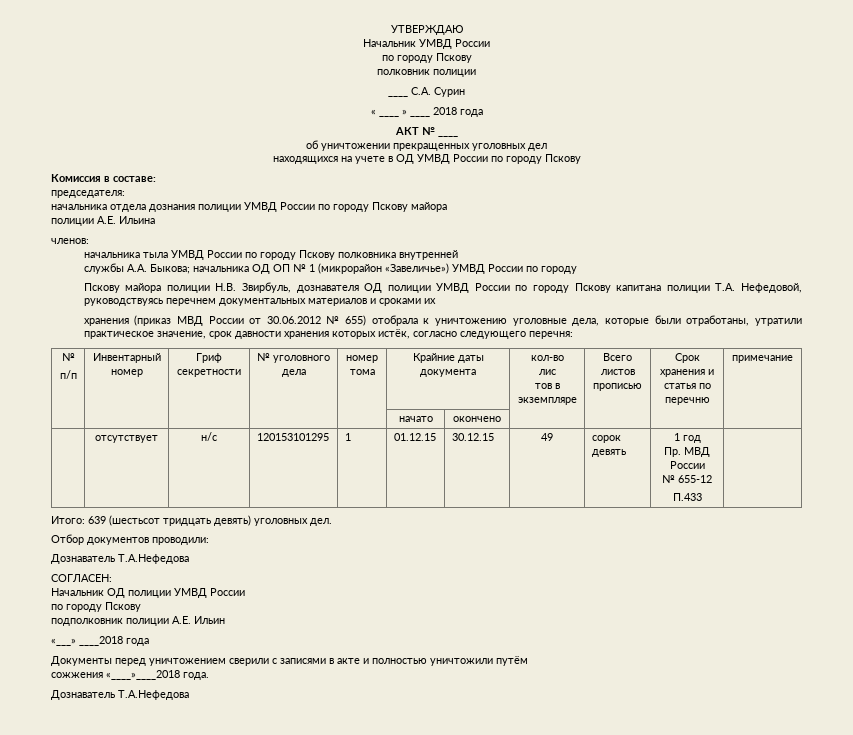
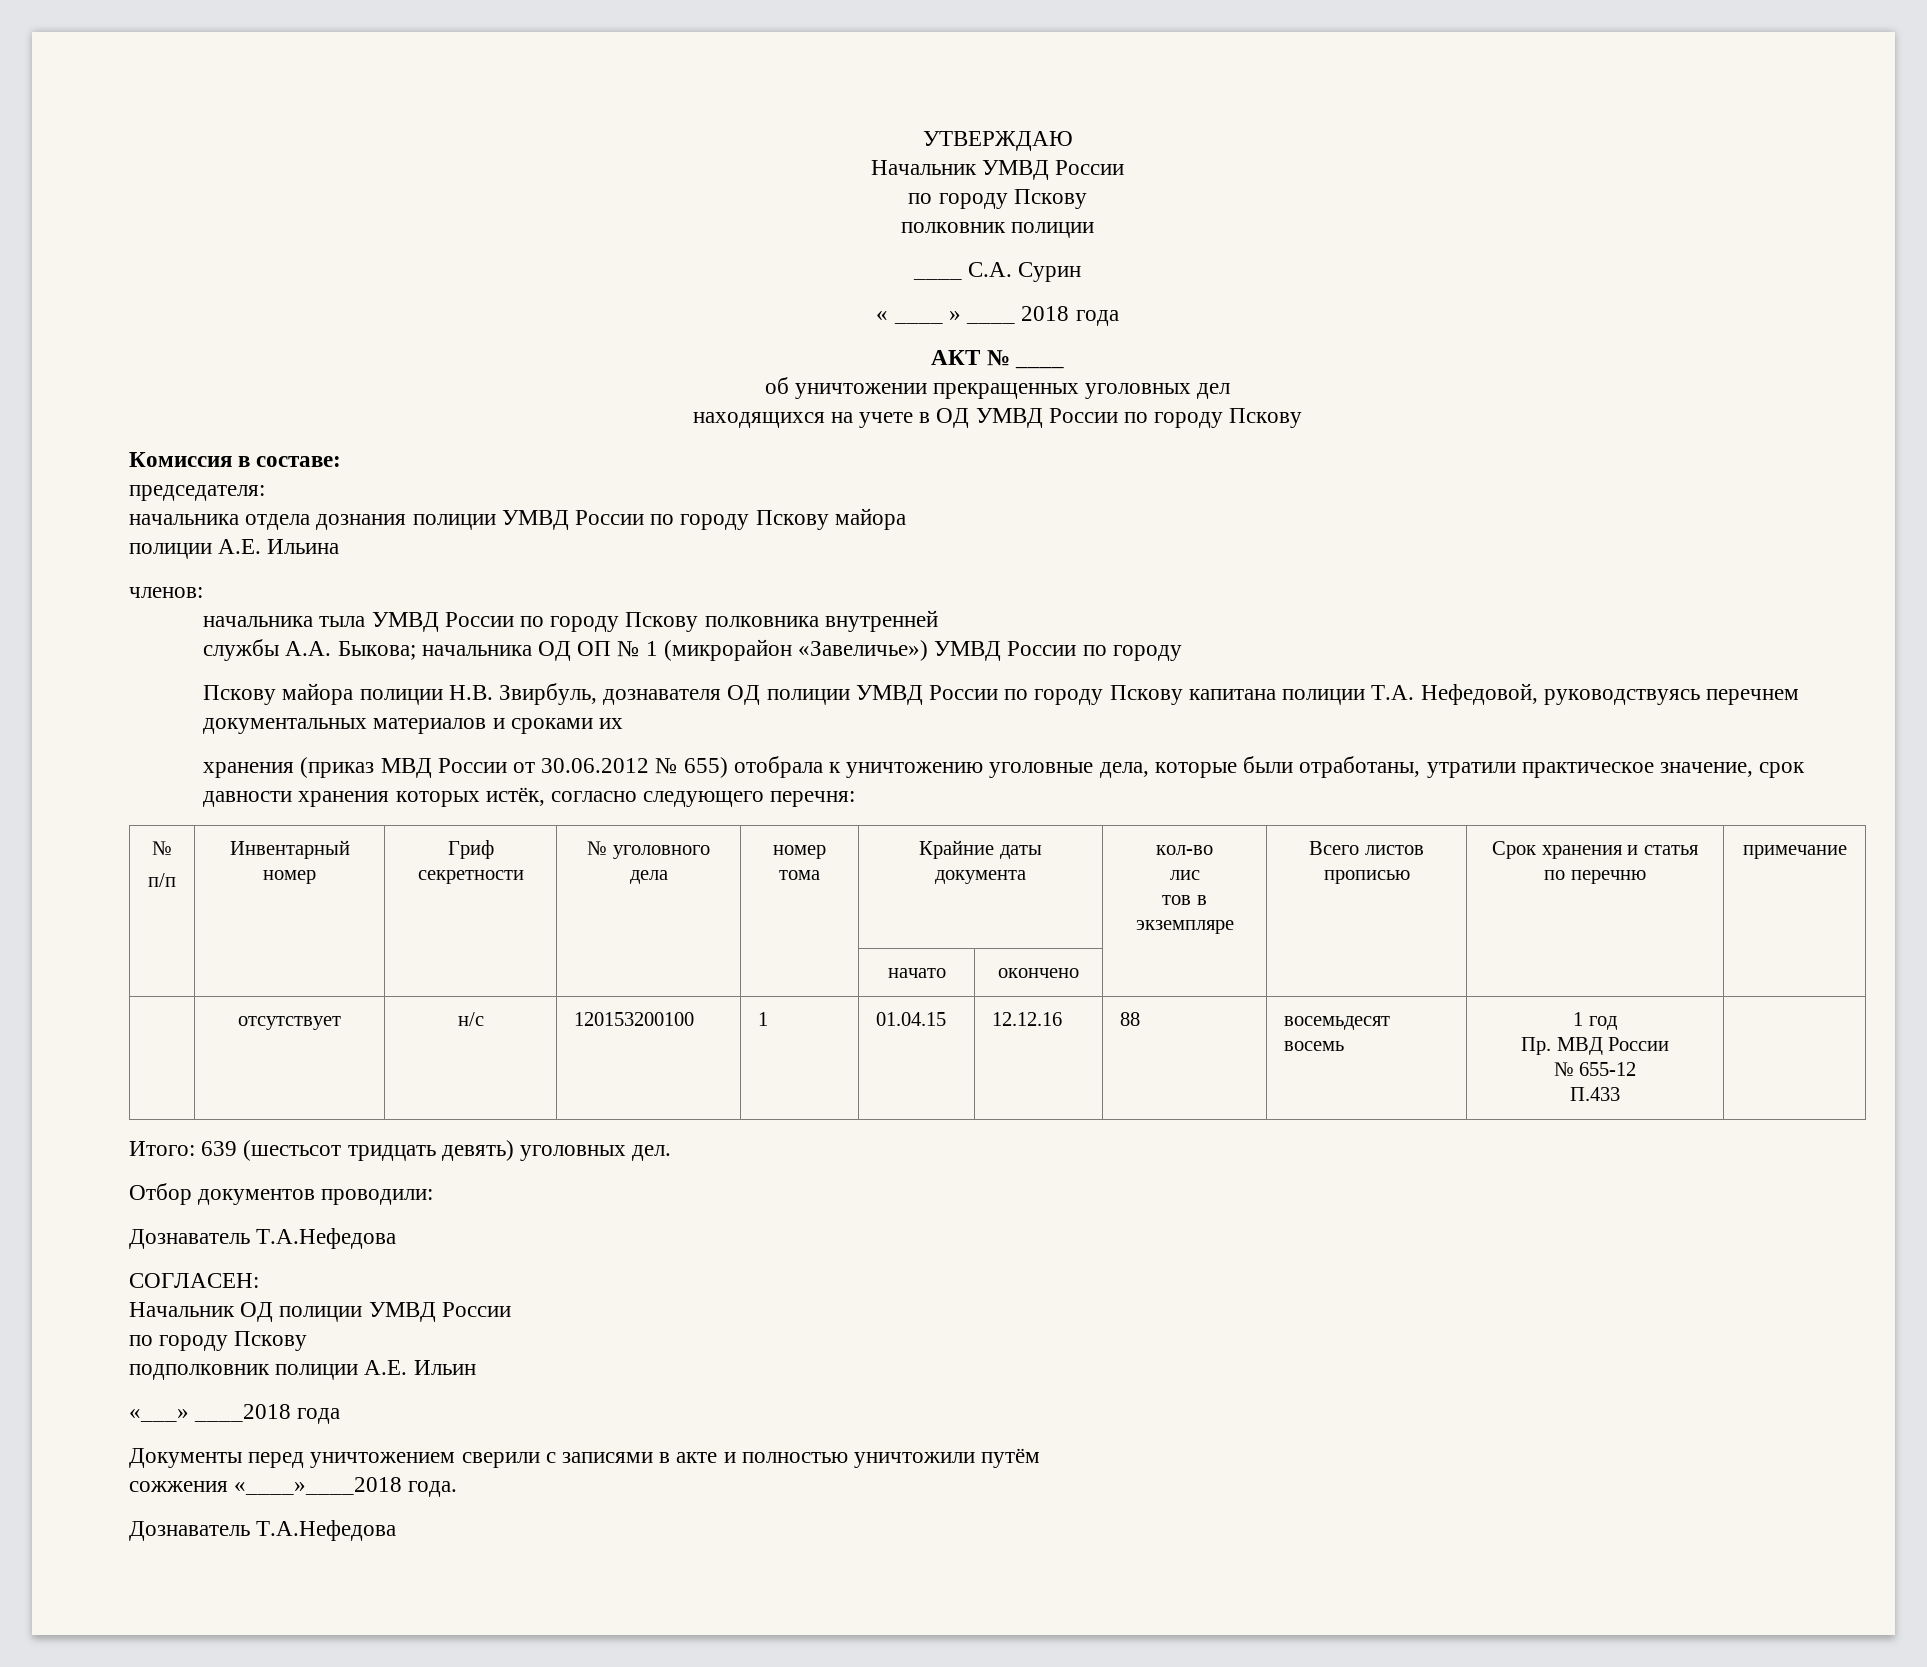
- | отсутствует | н/с | 120153101295 | 1 | 01.12.15 | 30.12.15 | 49 | сорок девять | 1 год
+ | отсутствует | н/с | 120153200100 | 1 | 01.04.15 | 12.12.16 | 88 | восемьдесят восемь | 1 год

